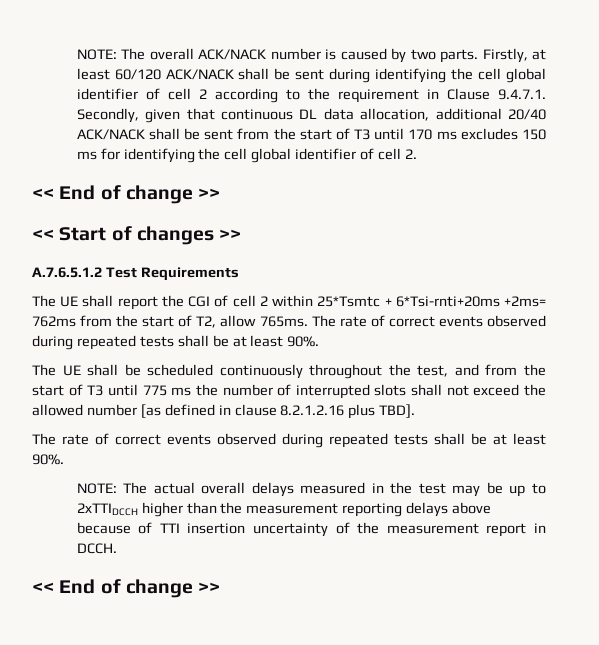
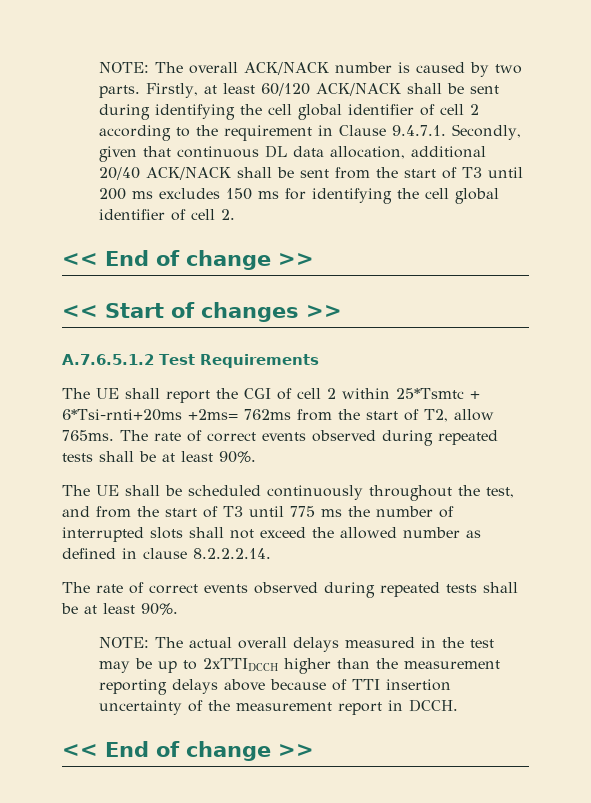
- Firstly, at least 60/120 ACK/NACK shall be sent during identifying the cell global identifier of cell 2 according to the requirement in Clause 9.4.7.1. Secondly, given that continuous DL data allocation, additional 20/40 ACK/NACK shall be sent from the start of T3 until 170 ms excludes 150 ms for identifying the cell global identifier of cell 2.
+ Firstly, at least 60/120 ACK/NACK shall be sent during identifying the cell global identifier of cell 2 according to the requirement in Clause 9.4.7.1. Secondly, given that continuous DL data allocation, additional 20/40 ACK/NACK shall be sent from the start of T3 until 200 ms excludes 150 ms for identifying the cell global identifier of cell 2.
- The UE shall be scheduled continuously throughout the test, and from the start of T3 until 775 ms the number of interrupted slots shall not exceed the allowed number [as defined in clause 8.2.1.2.16 plus TBD].
+ The UE shall be scheduled continuously throughout the test, and from the start of T3 until 775 ms the number of interrupted slots shall not exceed the allowed number as defined in clause 8.2.2.2.14.

